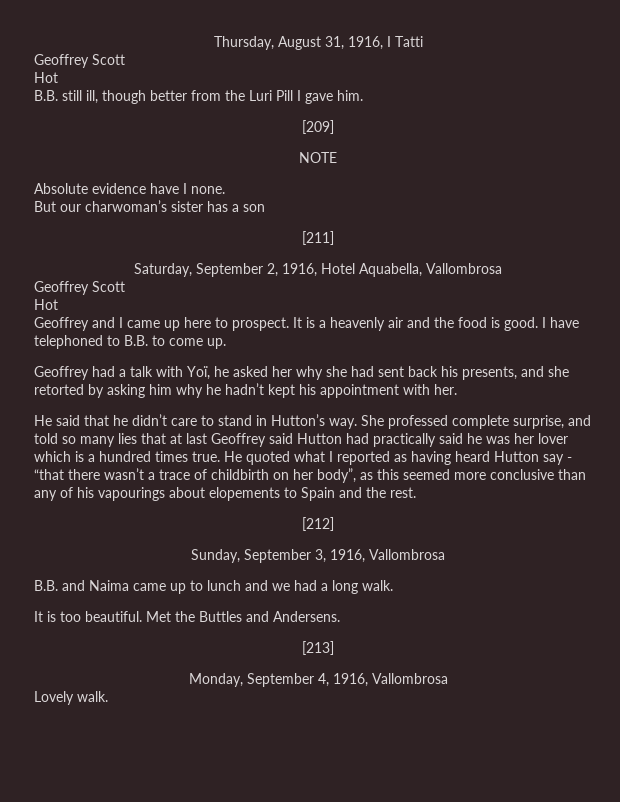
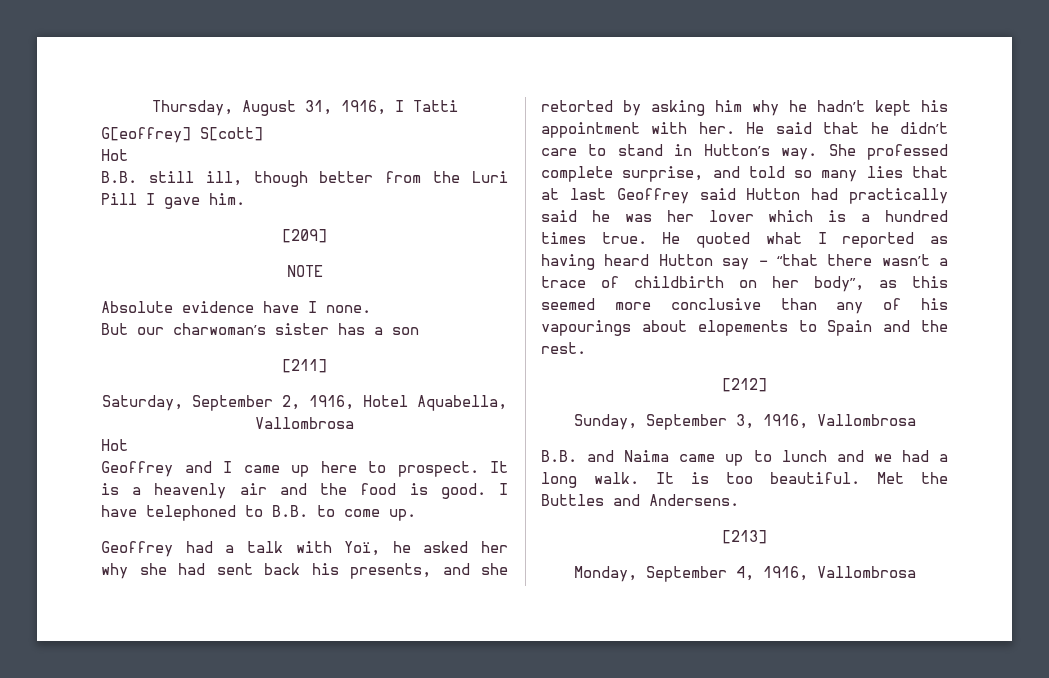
  Thursday, August 31, 1916, I Tatti
- Geoffrey Scott
+ G[eoffrey] S[cott]
  Saturday, September 2, 1916, Hotel Aquabella, Vallombrosa
- Geoffrey Scott
- Geoffrey had a talk with Yoï, he asked her why she had sent back his presents, and she retorted by asking him why he hadn’t kept his appointment with her.
- He said that he didn’t care to stand in Hutton’s way.
+ Geoffrey had a talk with Yoï, he asked her why she had sent back his presents, and she retorted by asking him why he hadn’t kept his appointment with her. He said that he didn’t care to stand in Hutton’s way.
- B.B. and Naima came up to lunch and we had a long walk.
- It is too beautiful.
+ B.B. and Naima came up to lunch and we had a long walk. It is too beautiful.
- Lovely walk.

